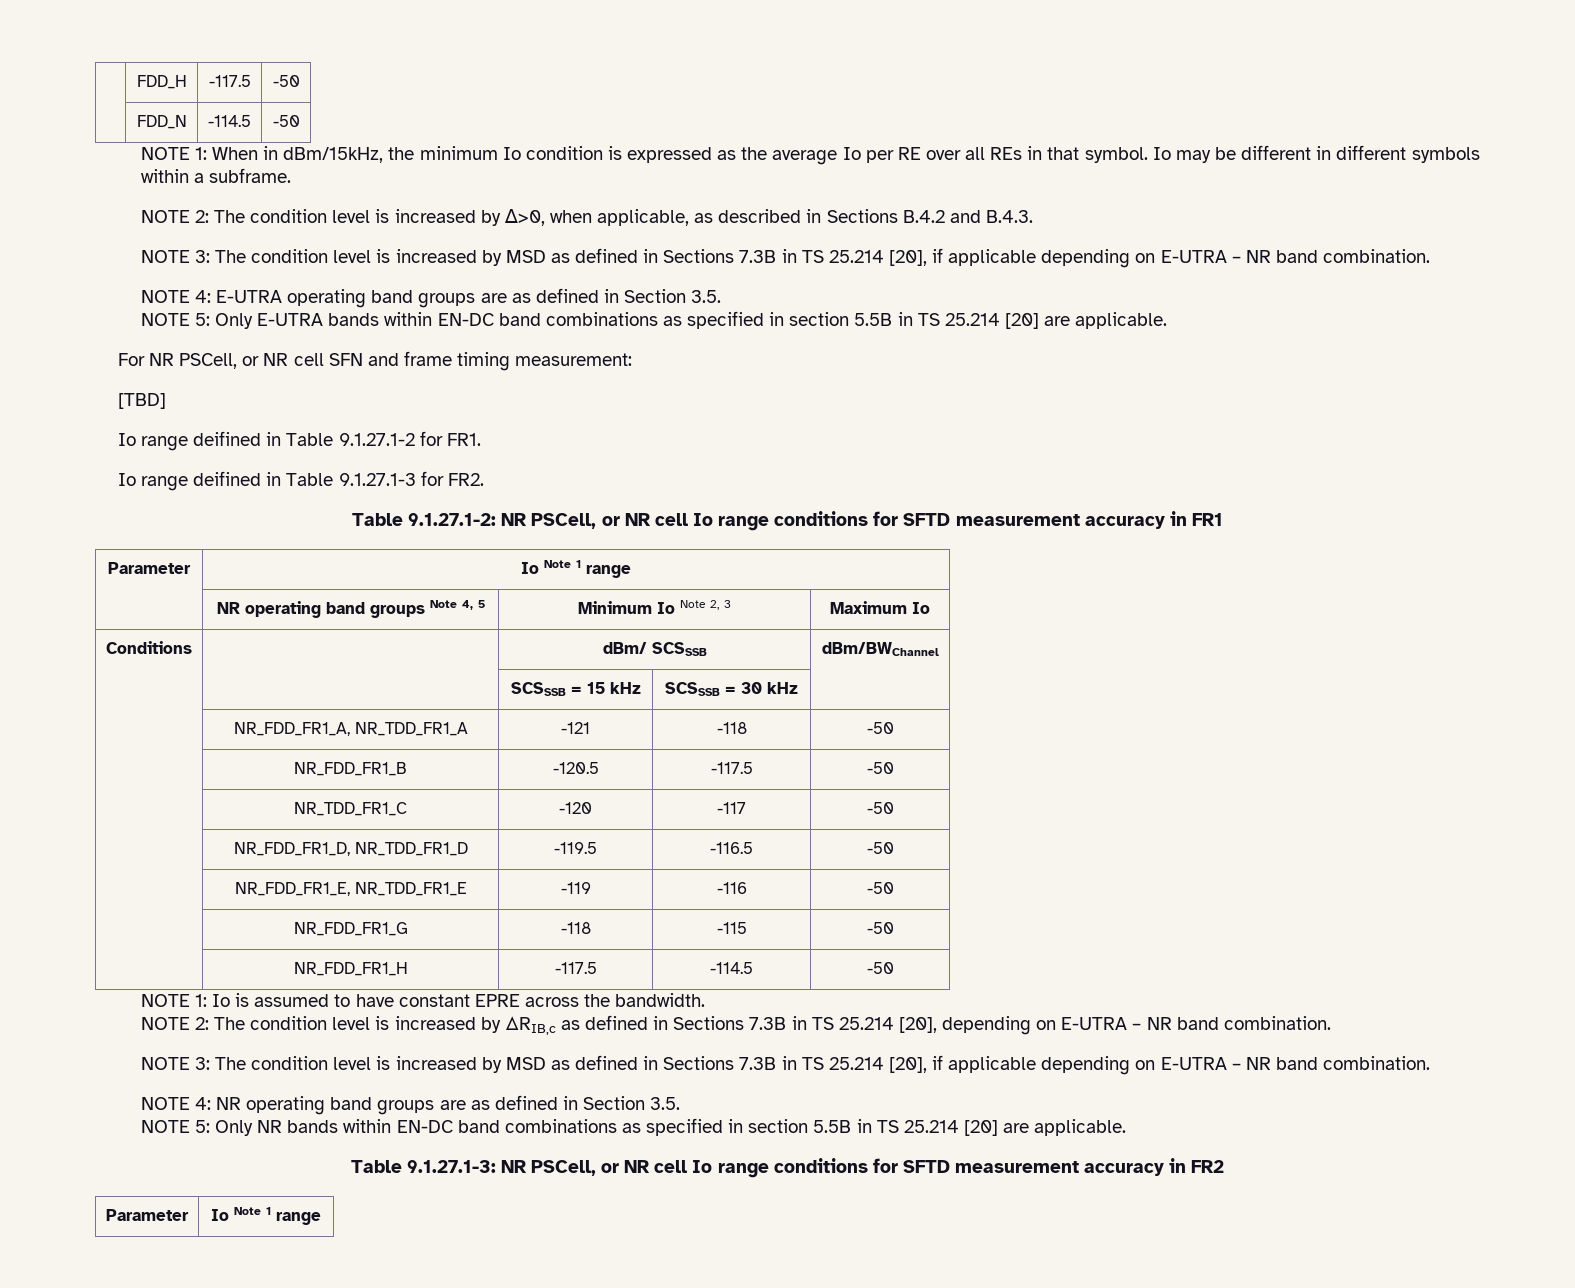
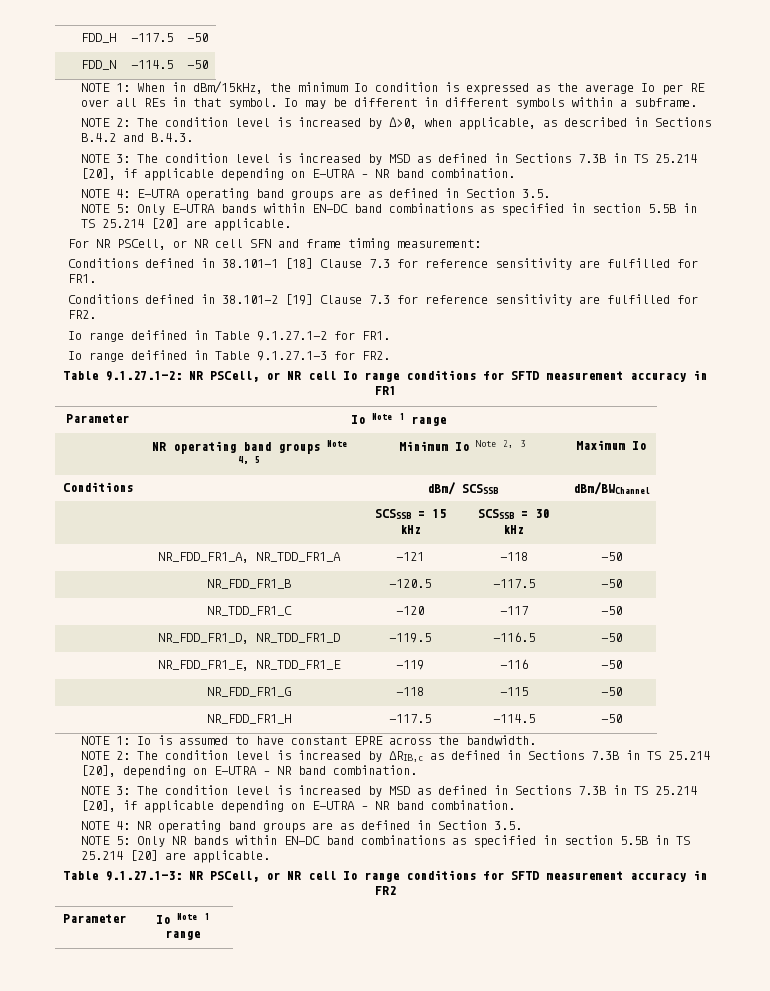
- [TBD]
+ Conditions defined in 38.101-1 [18] Clause 7.3 for reference sensitivity are fulfilled for FR1.
+ Conditions defined in 38.101-2 [19] Clause 7.3 for reference sensitivity are fulfilled for FR2.

